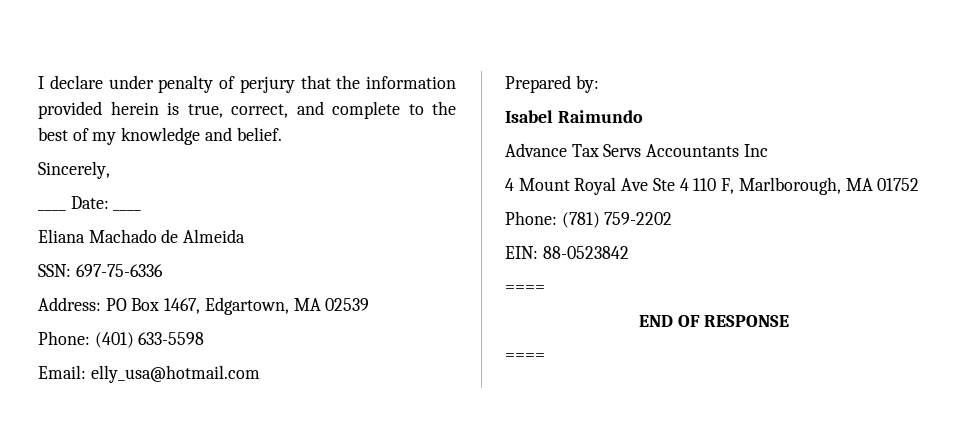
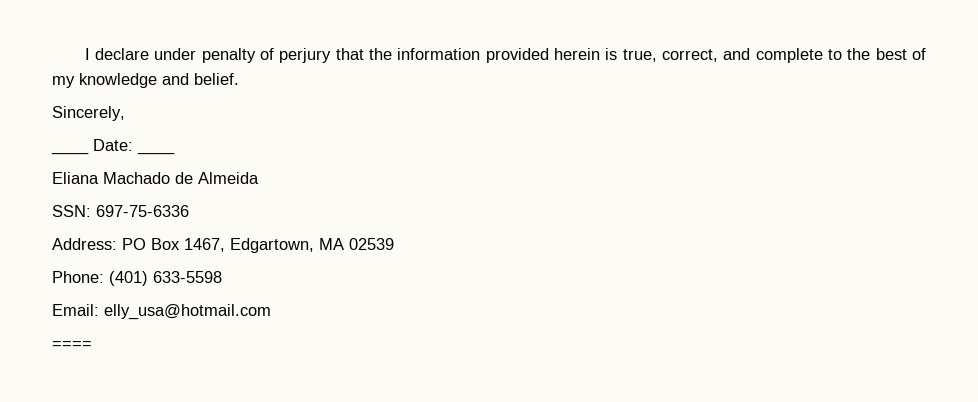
- Prepared by:
- Isabel Raimundo
- Advance Tax Servs Accountants Inc
- 4 Mount Royal Ave Ste 4 110 F, Marlborough, MA 01752
- Phone: (781) 759-2202
- EIN: 88-0523842
- ====
- END OF RESPONSE

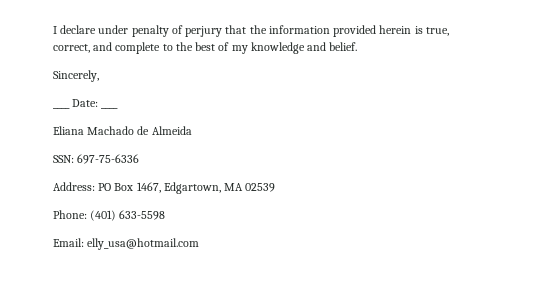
- ====

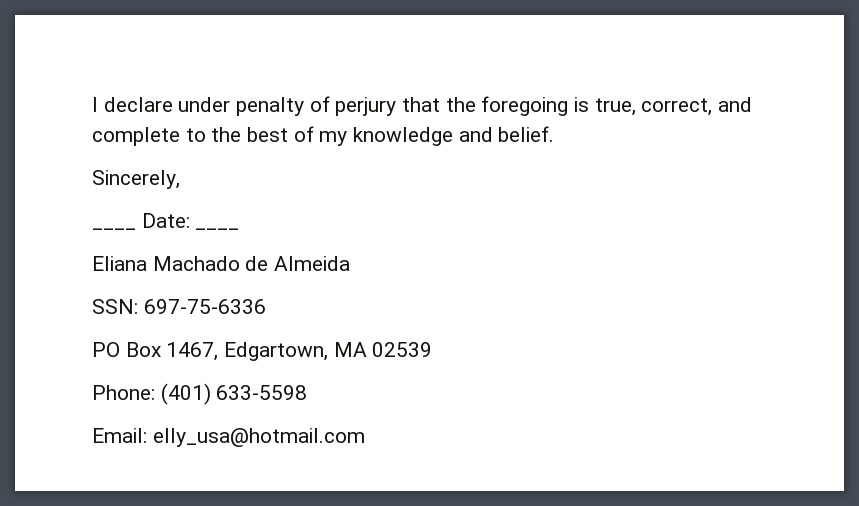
- I declare under penalty of perjury that the information provided herein is true, correct, and complete to the best of my knowledge and belief.
+ I declare under penalty of perjury that the foregoing is true, correct, and complete to the best of my knowledge and belief.
- Address: PO Box 1467, Edgartown, MA 02539
+ PO Box 1467, Edgartown, MA 02539

